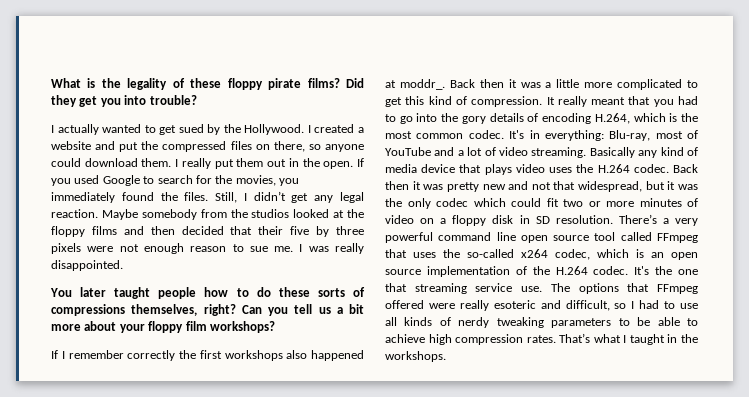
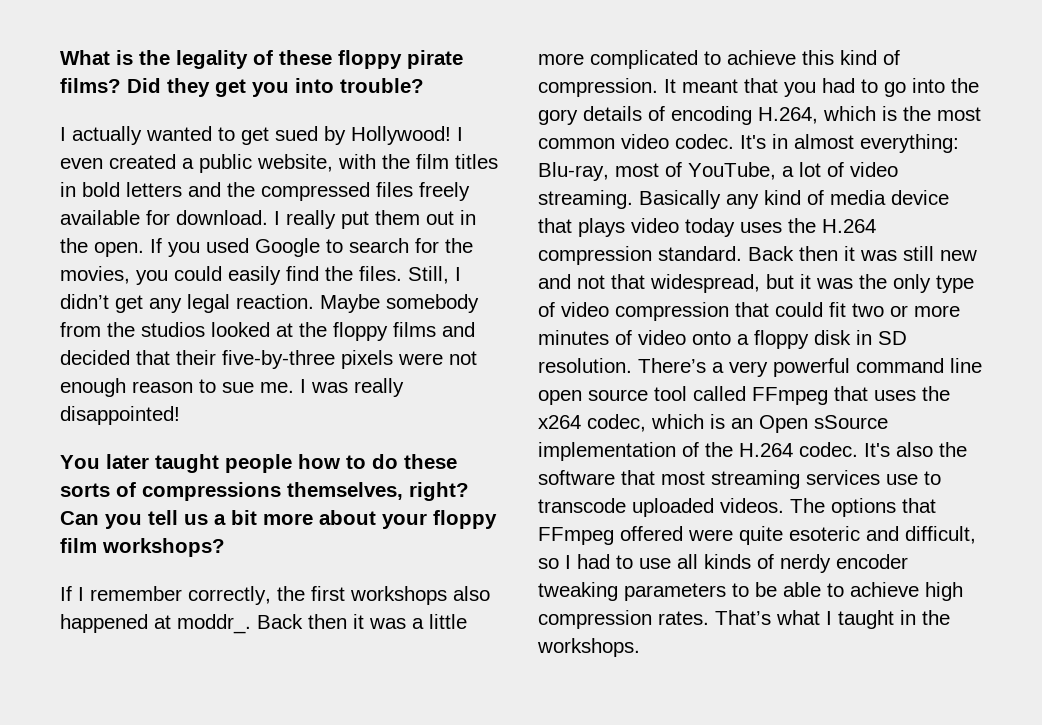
- I actually wanted to get sued by the Hollywood. I created a website and put the compressed files on there, so anyone could download them.
+ I actually wanted to get sued by Hollywood! I even created a public website, with the film titles in bold letters and the compressed files freely available for download.
- If you used Google to search for the movies, you immediately found the files.
+ If you used Google to search for the movies, you could easily find the files.
- Maybe somebody from the studios looked at the floppy films and then decided that their five by three pixels were not enough reason to sue me.
+ Maybe somebody from the studios looked at the floppy films and decided that their five-by-three pixels were not enough reason to sue me.
- I was really disappointed.
+ I was really disappointed!
- If I remember correctly the first workshops also happened at moddr_.
+ If I remember correctly, the first workshops also happened at moddr_.
- Back then it was a little more complicated to get this kind of compression.
+ Back then it was a little more complicated to achieve this kind of compression.
- It really meant that you had to go into the gory details of encoding H.264, which is the most common codec.
+ It meant that you had to go into the gory details of encoding H.264, which is the most common video codec.
- It's in everything: Blu-ray, most of YouTube and a lot of video streaming.
+ It's in almost everything: Blu-ray, most of YouTube, a lot of video streaming.
- Basically any kind of media device that plays video uses the H.264 codec. Back then it was pretty new and not that widespread, but it was the only codec which could fit two or more minutes of video on a floppy disk in SD resolution.
+ Basically any kind of media device that plays video today uses the H.264 compression standard. Back then it was still new and not that widespread, but it was the only type of video compression that could fit two or more minutes of video onto a floppy disk in SD resolution.
- There’s a very powerful command line open source tool called FFmpeg that uses the so-called x264 codec, which is an open source implementation of the H.264 codec.
+ There’s a very powerful command line open source tool called FFmpeg that uses the x264 codec, which is an Open sSource implementation of the H.264 codec.
- It's the one that streaming service use.
+ It's also the software that most streaming services use to transcode uploaded videos.
- The options that FFmpeg offered were really esoteric and difficult, so I had to use all kinds of nerdy tweaking parameters to be able to achieve high compression rates.
+ The options that FFmpeg offered were quite esoteric and difficult, so I had to use all kinds of nerdy encoder tweaking parameters to be able to achieve high compression rates.

